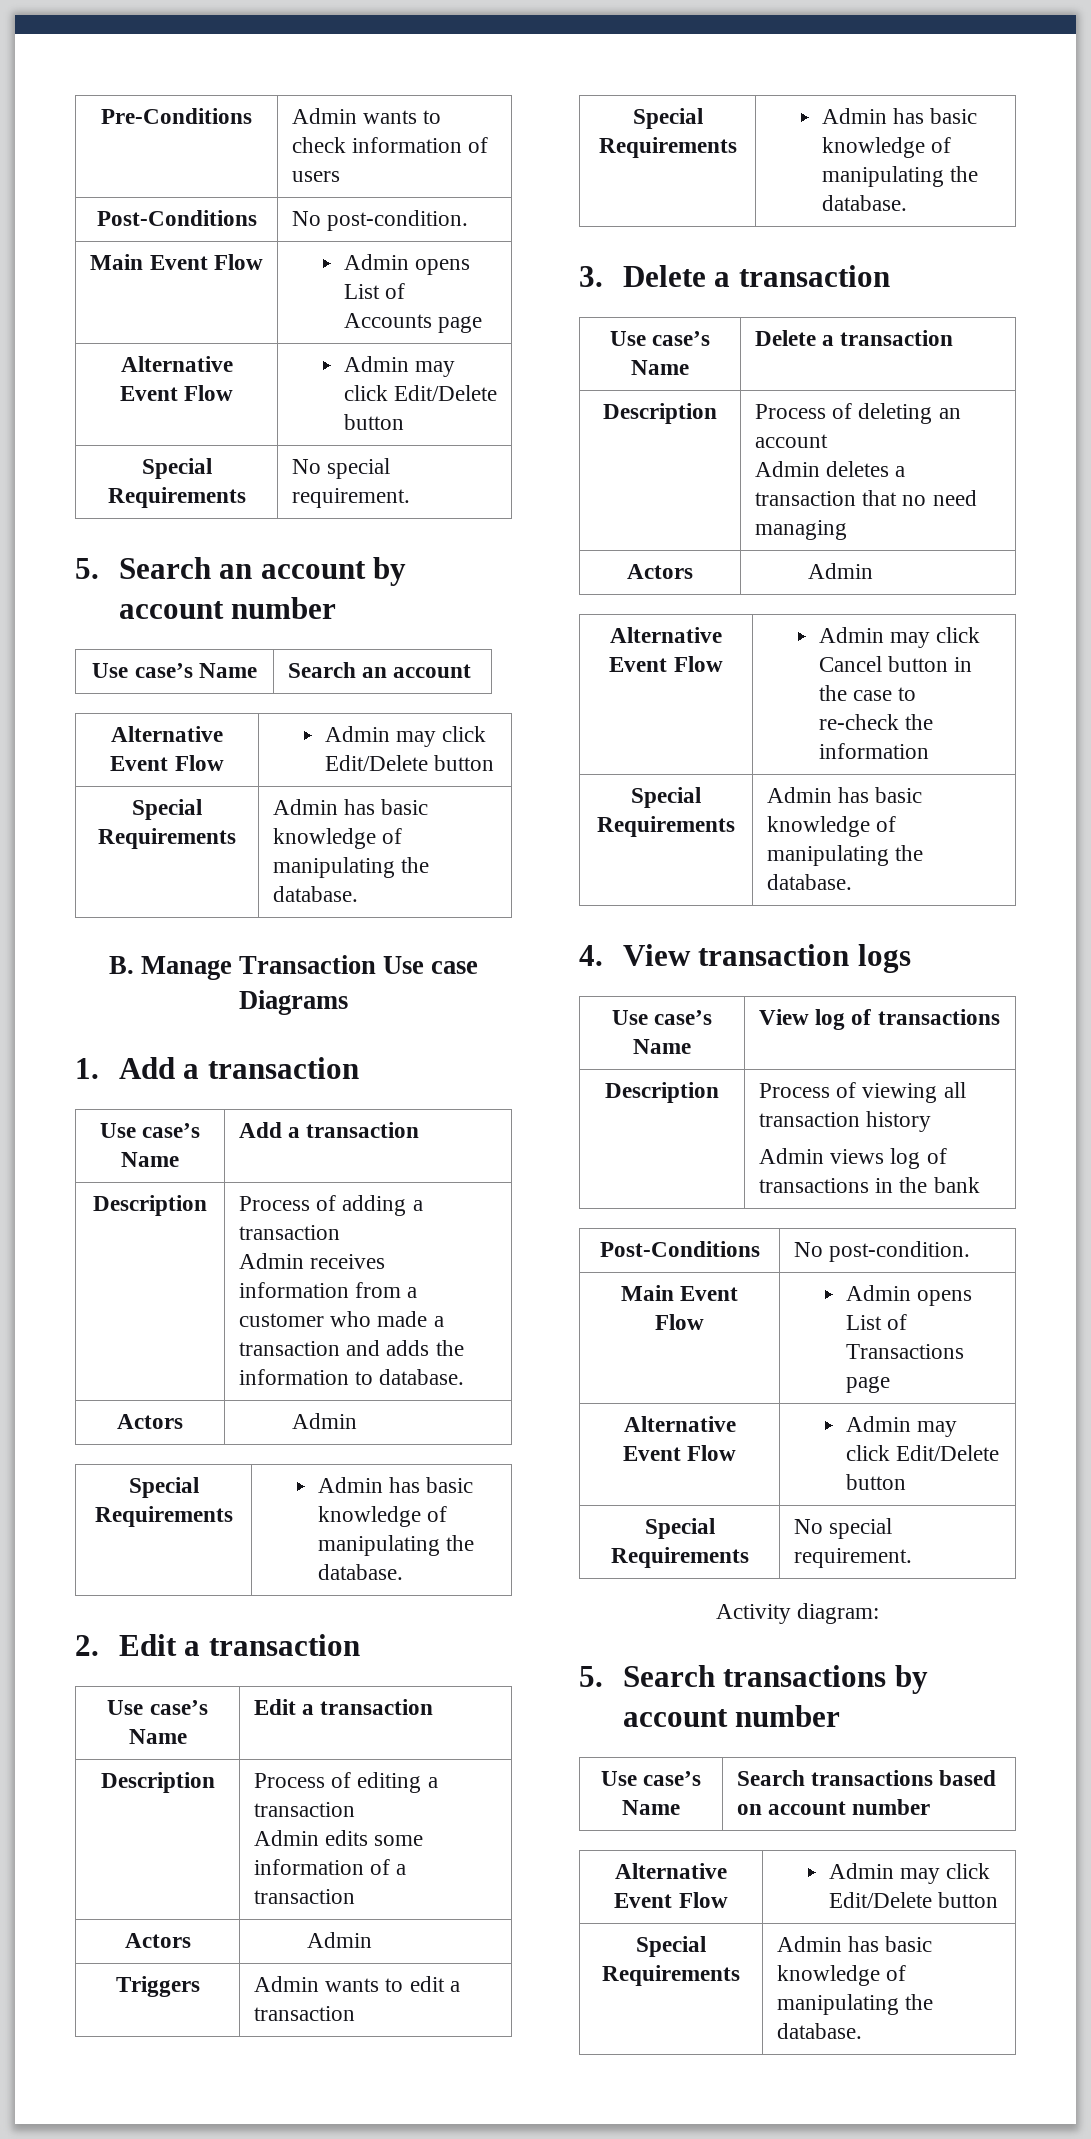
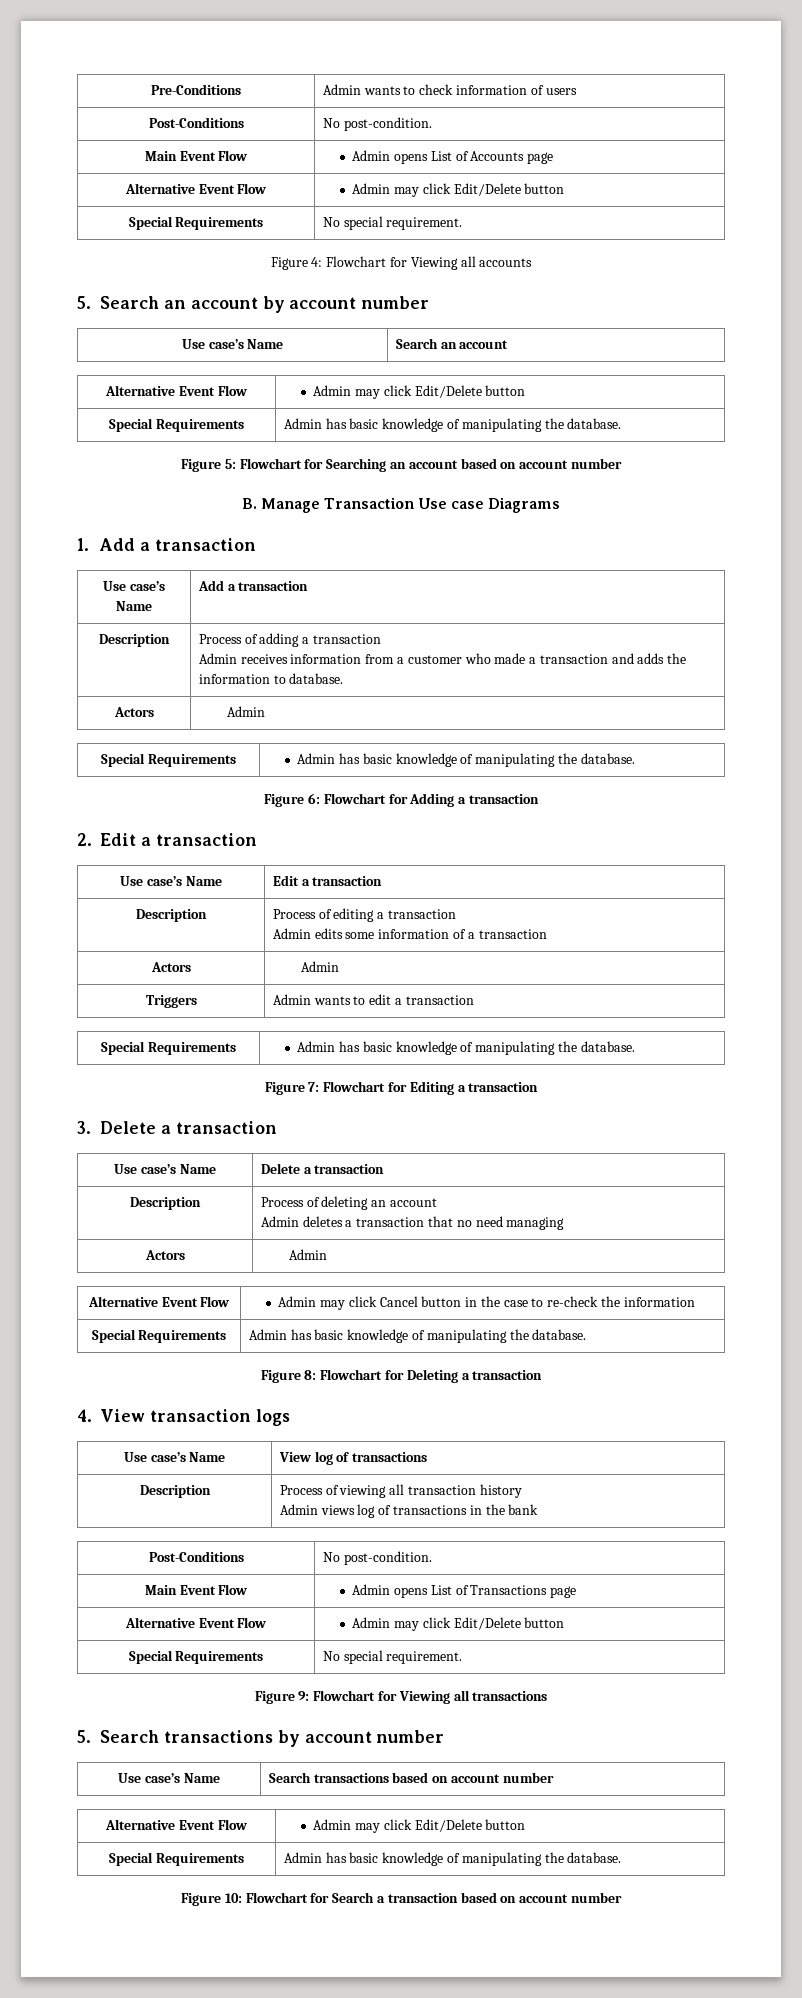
+ Figure 4: Flowchart for Viewing all accounts
+ Figure 5: Flowchart for Searching an account based on account number
+ Figure 6: Flowchart for Adding a transaction
+ Figure 7: Flowchart for Editing a transaction
+ Figure 8: Flowchart for Deleting a transaction
- Activity diagram:
+ Figure 9: Flowchart for Viewing all transactions
+ Figure 10: Flowchart for Search a transaction based on account number

